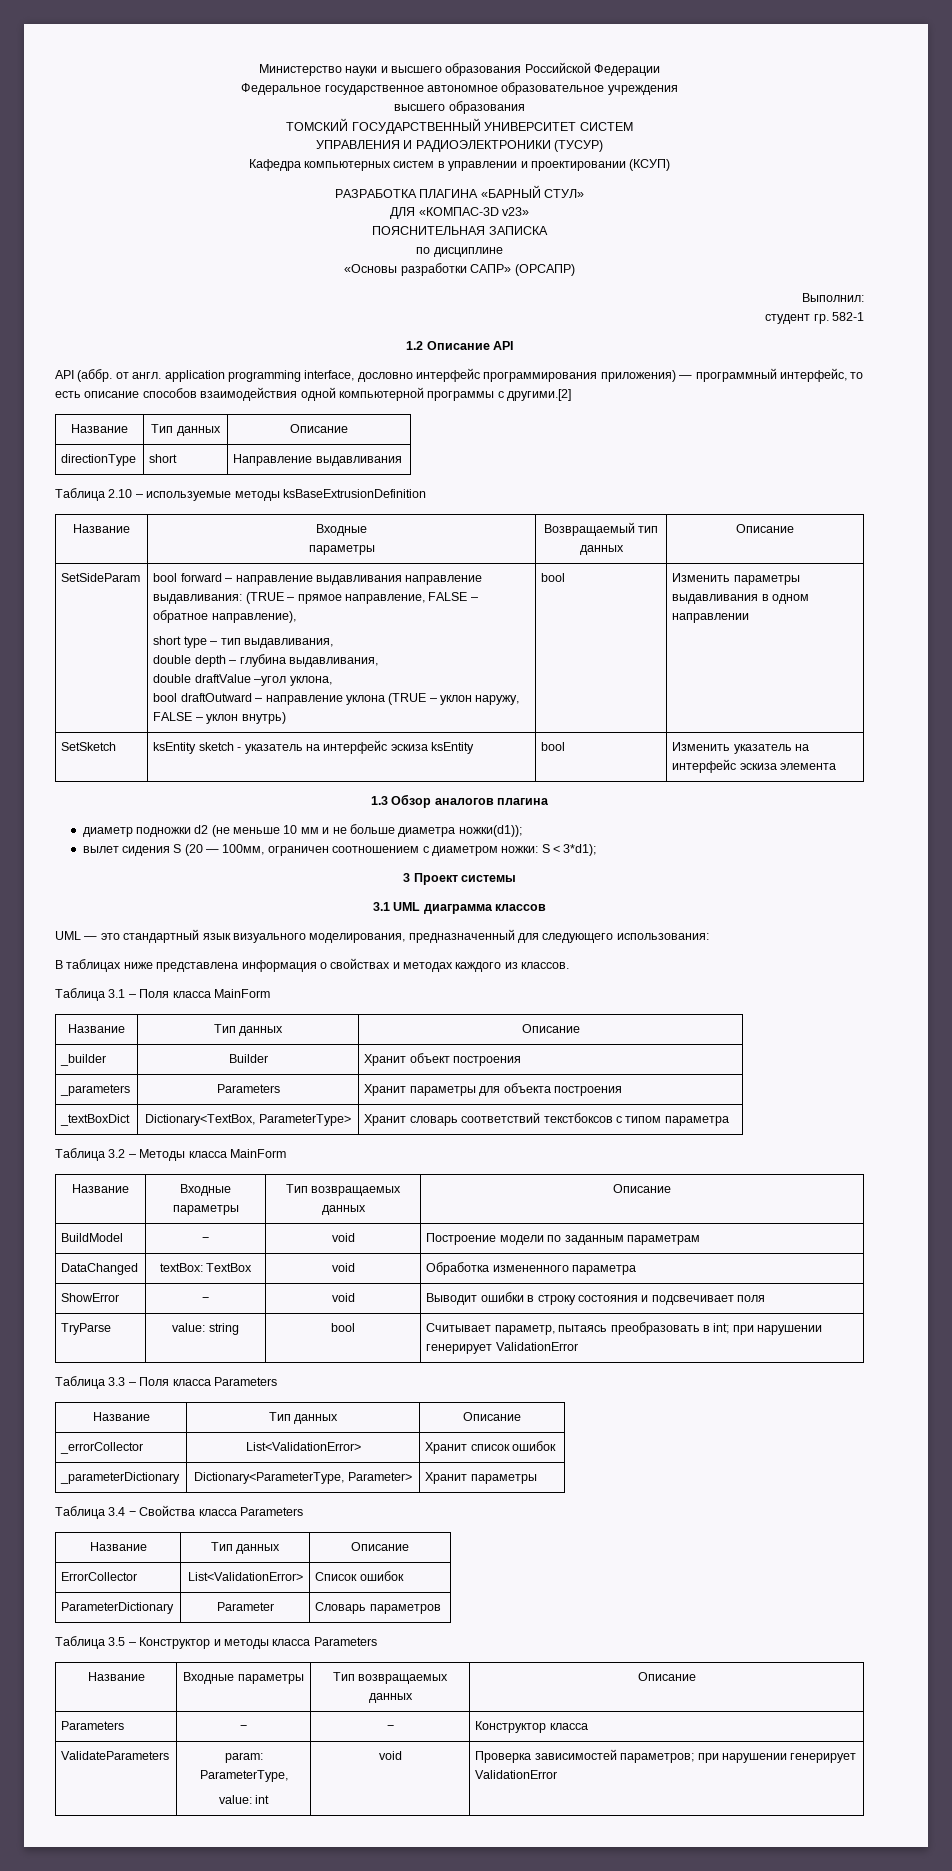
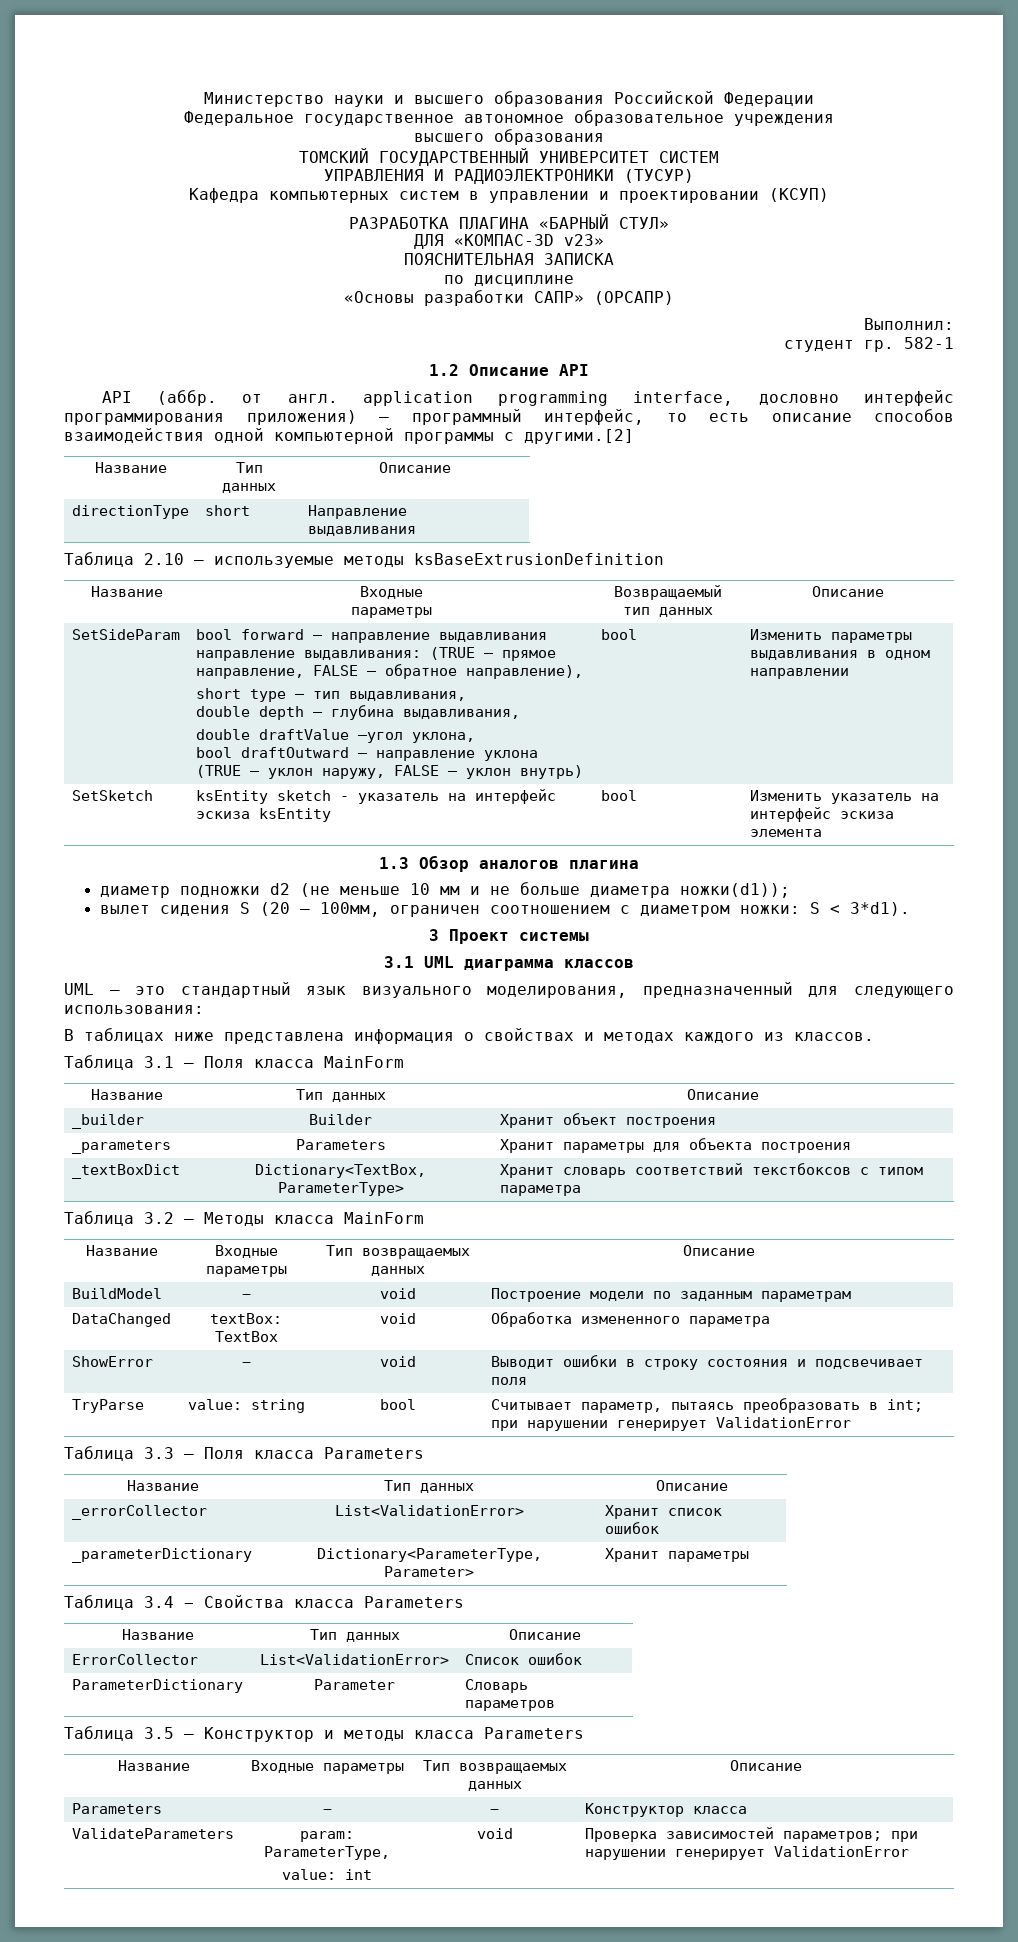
- вылет сидения S (20 — 100мм, ограничен соотношением с диаметром ножки: S < 3*d1);
+ вылет сидения S (20 — 100мм, ограничен соотношением с диаметром ножки: S < 3*d1).

